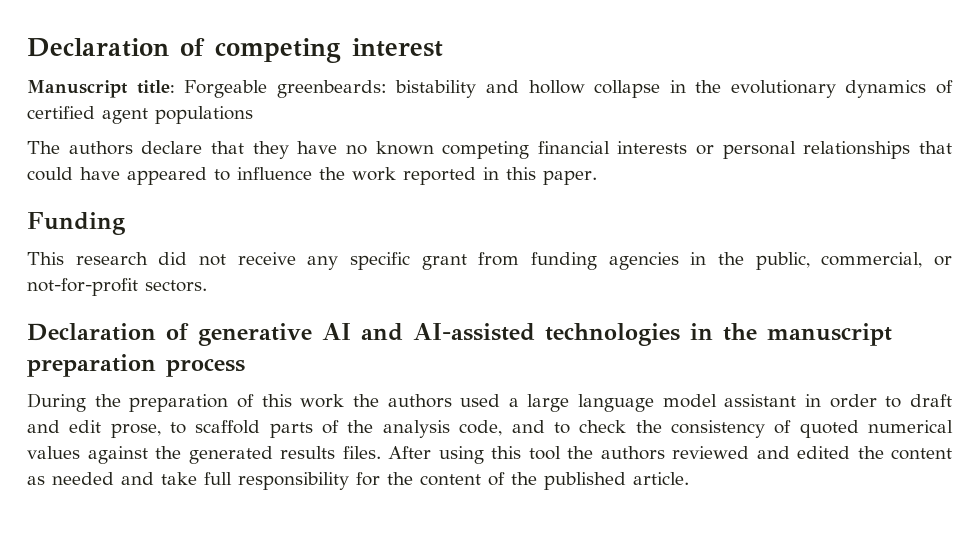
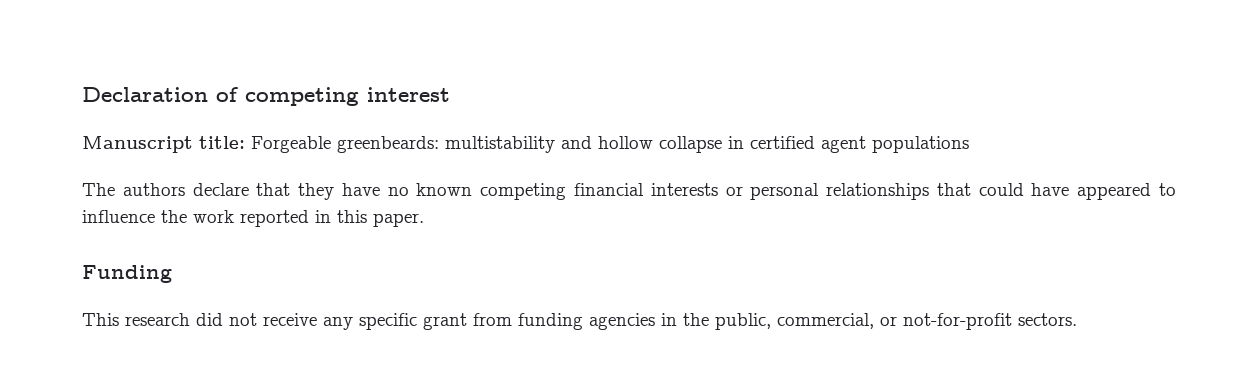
- Manuscript title: Forgeable greenbeards: bistability and hollow collapse in the evolutionary dynamics of certified agent populations
+ Manuscript title: Forgeable greenbeards: multistability and hollow collapse in certified agent populations
- Declaration of generative AI and AI-assisted technologies in the manuscript preparation process
- During the preparation of this work the authors used a large language model assistant in order to draft and edit prose, to scaffold parts of the analysis code, and to check the consistency of quoted numerical values against the generated results files. After using this tool the authors reviewed and edited the content as needed and take full responsibility for the content of the published article.

